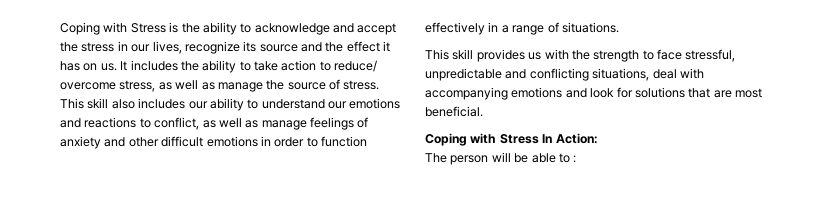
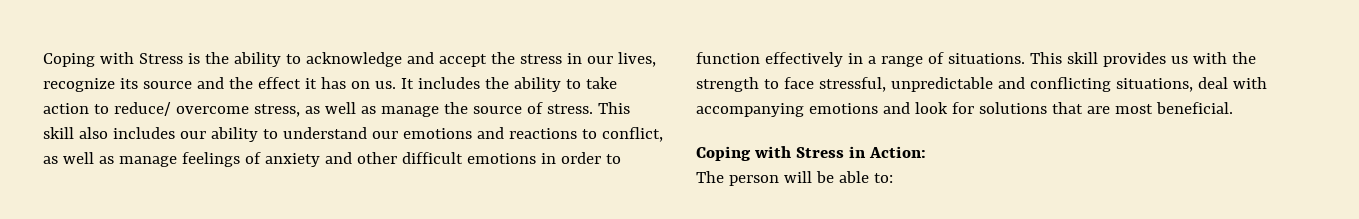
- This skill also includes our ability to understand our emotions and reactions to conflict, as well as manage feelings of anxiety and other difficult emotions in order to function effectively in a range of situations.
- This skill provides us with the strength to face stressful, unpredictable and conflicting situations, deal with accompanying emotions and look for solutions that are most beneficial.
+ This skill also includes our ability to understand our emotions and reactions to conflict, as well as manage feelings of anxiety and other difficult emotions in order to function effectively in a range of situations. This skill provides us with the strength to face stressful, unpredictable and conflicting situations, deal with accompanying emotions and look for solutions that are most beneficial.
- Coping with Stress In Action:
+ Coping with Stress in Action:
- The person will be able to :
+ The person will be able to:

